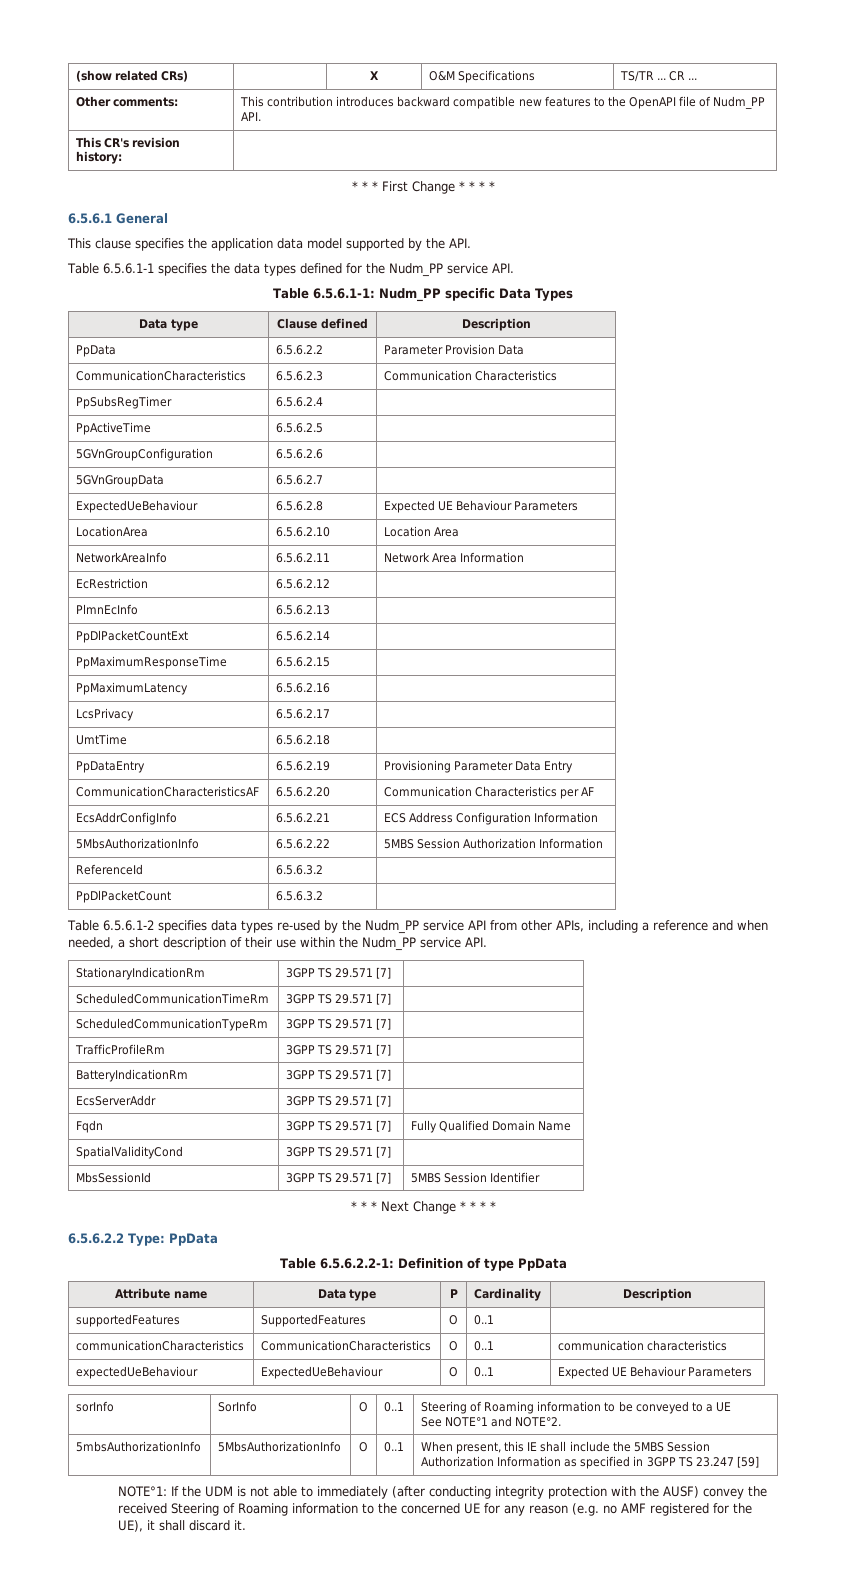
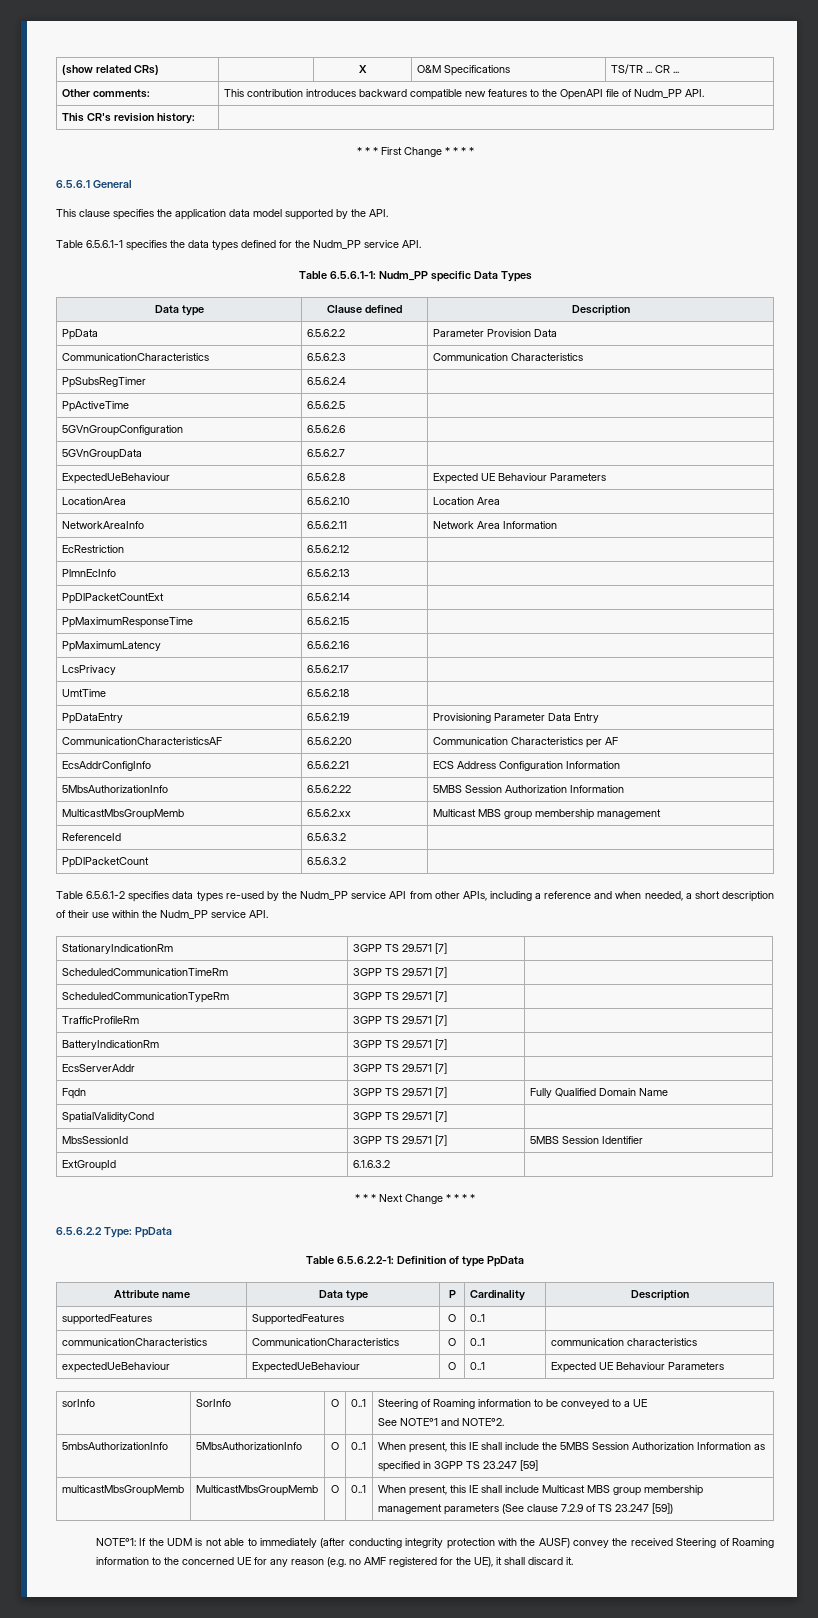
+ MulticastMbsGroupMemb | 6.5.6.2.xx | Multicast MBS group membership management
+ ExtGroupId | 6.1.6.3.2 |
+ multicastMbsGroupMemb | MulticastMbsGroupMemb | O | 0..1 | When present, this IE shall include Multicast MBS group membership management parameters (See clause 7.2.9 of TS 23.247 [59])

